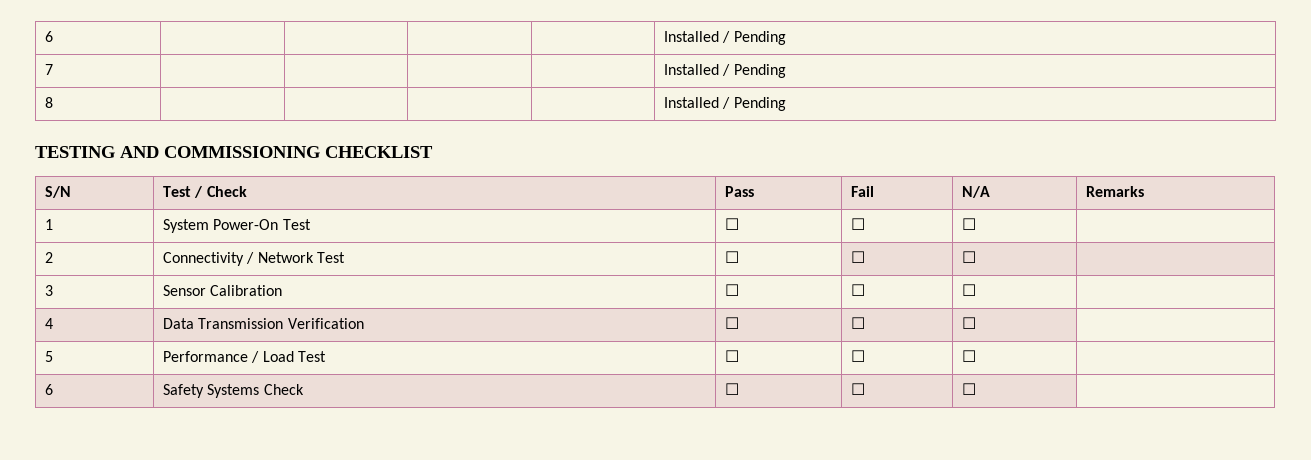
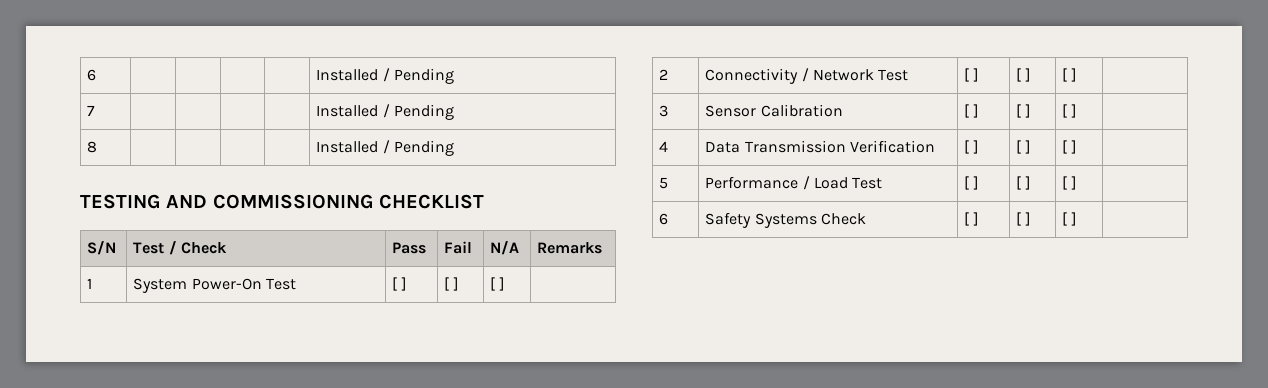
- 1 | System Power-On Test | ☐ | ☐ | ☐ |
+ 1 | System Power-On Test | [ ] | [ ] | [ ] |
- 2 | Connectivity / Network Test | ☐ | ☐ | ☐ |
- 3 | Sensor Calibration | ☐ | ☐ | ☐ |
- 4 | Data Transmission Verification | ☐ | ☐ | ☐ |
+ 2 | Connectivity / Network Test | [ ] | [ ] | [ ] |
+ 3 | Sensor Calibration | [ ] | [ ] | [ ] |
+ 4 | Data Transmission Verification | [ ] | [ ] | [ ] |
- 5 | Performance / Load Test | ☐ | ☐ | ☐ |
- 6 | Safety Systems Check | ☐ | ☐ | ☐ |
+ 5 | Performance / Load Test | [ ] | [ ] | [ ] |
+ 6 | Safety Systems Check | [ ] | [ ] | [ ] |

